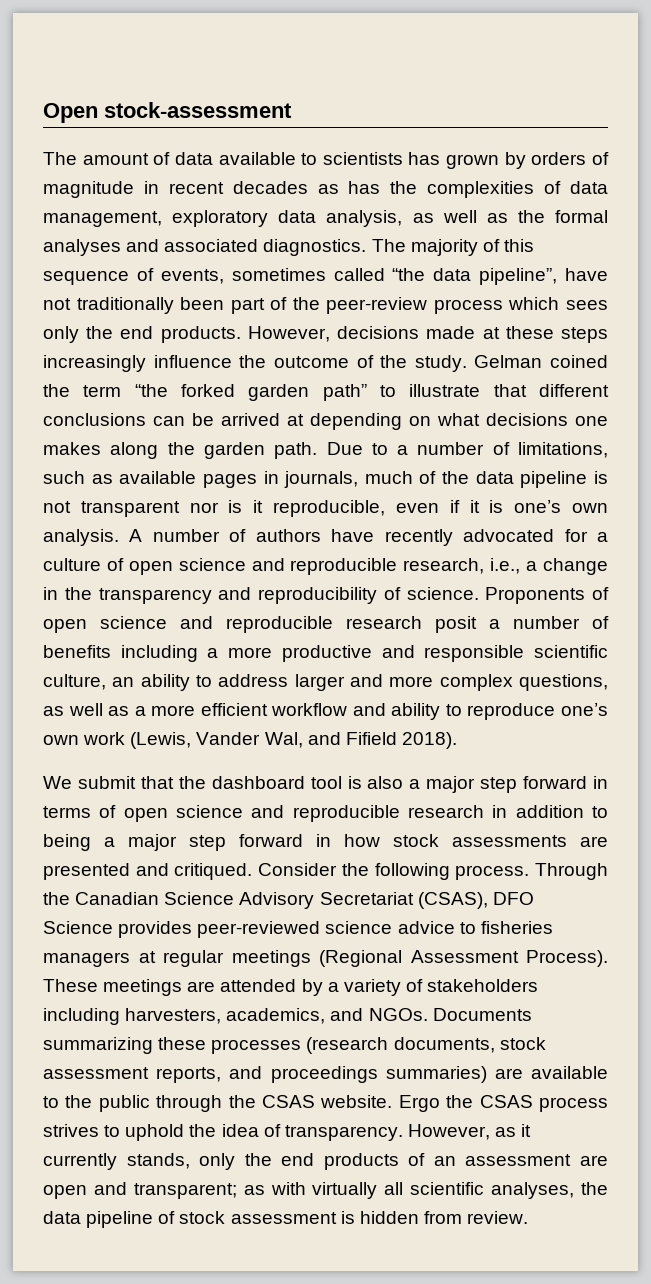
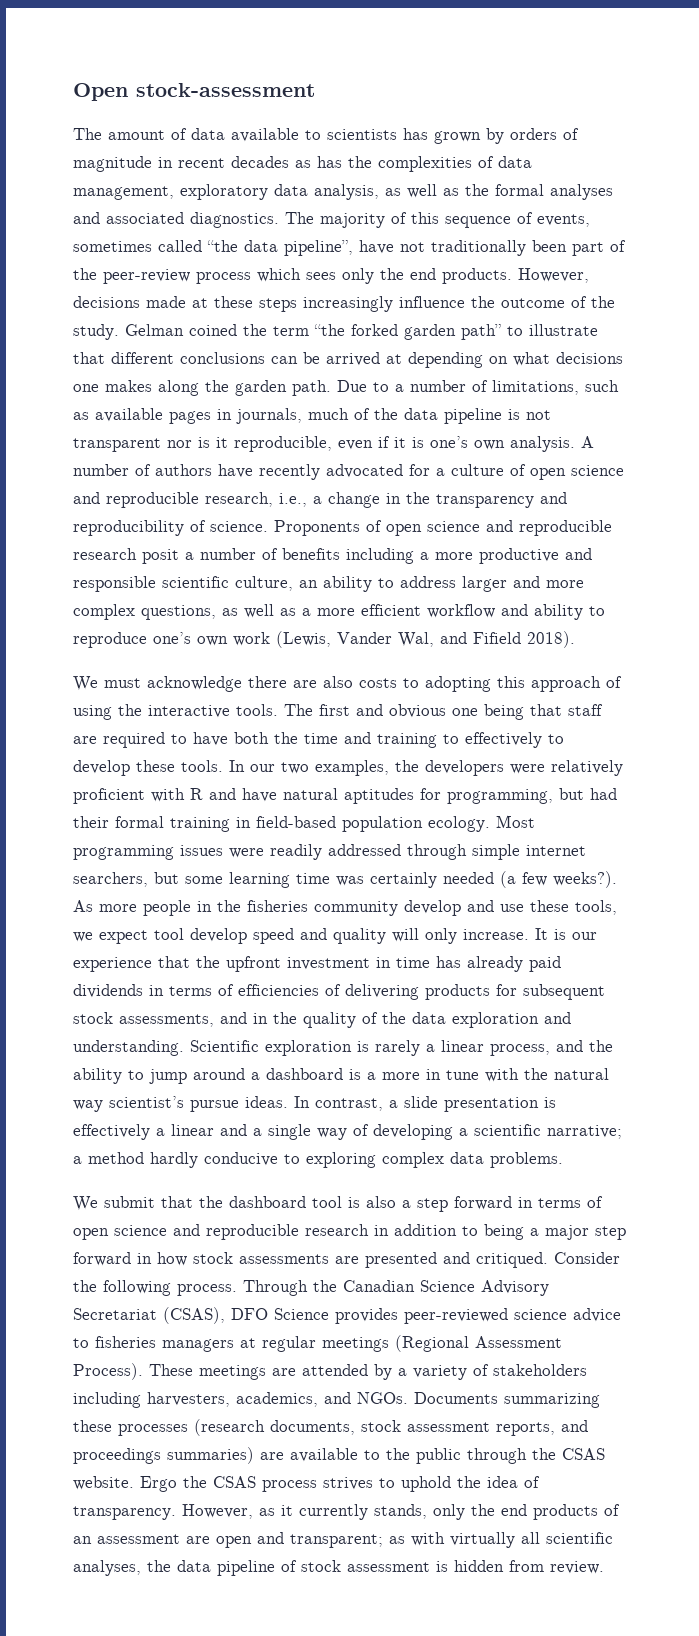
+ We must acknowledge there are also costs to adopting this approach of using the interactive tools. The first and obvious one being that staff are required to have both the time and training to effectively to develop these tools. In our two examples, the developers were relatively proficient with R and have natural aptitudes for programming, but had their formal training in field-based population ecology. Most programming issues were readily addressed through simple internet searchers, but some learning time was certainly needed (a few weeks?). As more people in the fisheries community develop and use these tools, we expect tool develop speed and quality will only increase. It is our experience that the upfront investment in time has already paid dividends in terms of efficiencies of delivering products for subsequent stock assessments, and in the quality of the data exploration and understanding. Scientific exploration is rarely a linear process, and the ability to jump around a dashboard is a more in tune with the natural way scientist’s pursue ideas. In contrast, a slide presentation is effectively a linear and a single way of developing a scientific narrative; a method hardly conducive to exploring complex data problems.
- We submit that the dashboard tool is also a major step forward in terms of open science and reproducible research in addition to being a major step forward in how stock assessments are presented and critiqued.
+ We submit that the dashboard tool is also a step forward in terms of open science and reproducible research in addition to being a major step forward in how stock assessments are presented and critiqued.

